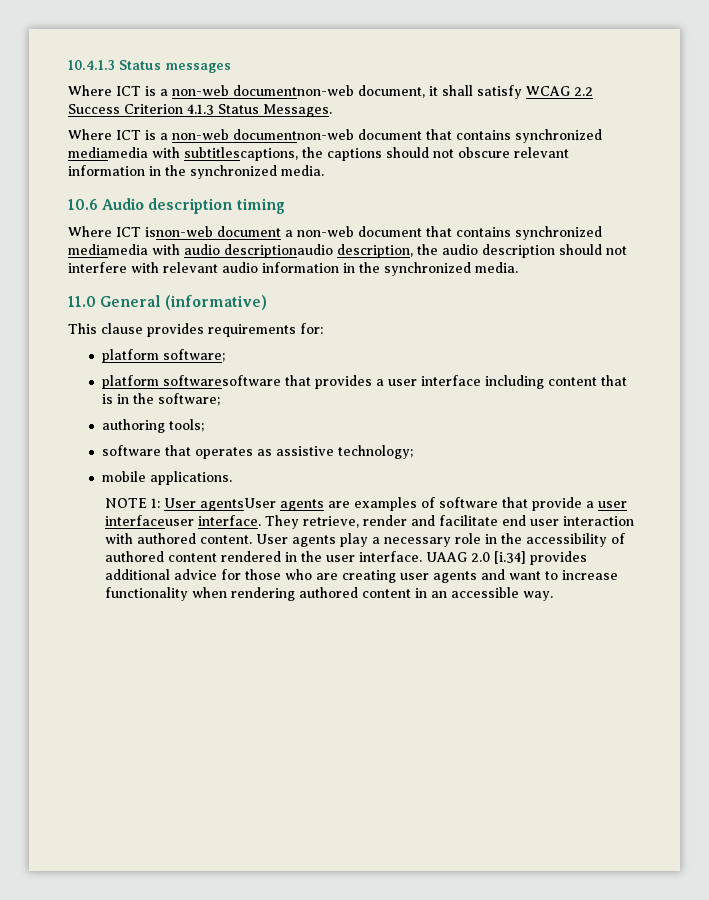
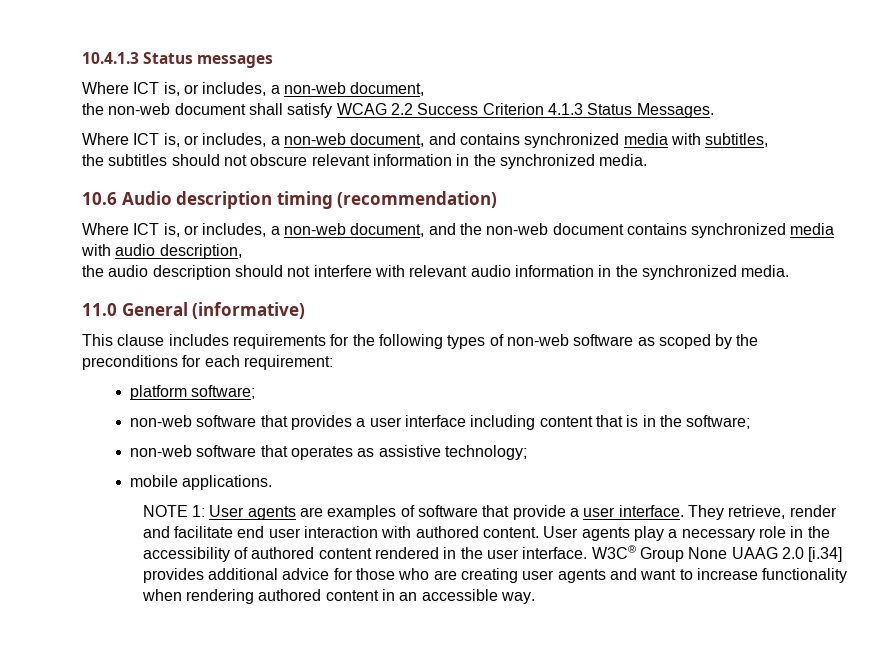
  10.4.1.3 Status messages
- Where ICT is a non-web documentnon-web document, it shall satisfy WCAG 2.2 Success Criterion 4.1.3 Status Messages.
+ Where ICT is, or includes, a non-web document,
+ the non-web document shall satisfy WCAG 2.2 Success Criterion 4.1.3 Status Messages.
- Where ICT is a non-web documentnon-web document that contains synchronized mediamedia with subtitlescaptions, the captions should not obscure relevant information in the synchronized media.
+ Where ICT is, or includes, a non-web document, and contains synchronized media with subtitles,
+ the subtitles should not obscure relevant information in the synchronized media.
- 10.6 Audio description timing
- Where ICT isnon-web document a non-web document that contains synchronized mediamedia with audio descriptionaudio description, the audio description should not interfere with relevant audio information in the synchronized media.
+ 10.6 Audio description timing (recommendation)
+ Where ICT is, or includes, a non-web document, and the non-web document contains synchronized media with audio description,
+ the audio description should not interfere with relevant audio information in the synchronized media.
- This clause provides requirements for:
+ This clause includes requirements for the following types of non-web software as scoped by the preconditions for each requirement:
- platform softwaresoftware that provides a user interface including content that is in the software;
+ non-web software that provides a user interface including content that is in the software;
- authoring tools;
- software that operates as assistive technology;
+ non-web software that operates as assistive technology;
- NOTE 1: User agentsUser agents are examples of software that provide a user interfaceuser interface.
+ NOTE 1: User agents are examples of software that provide a user interface.
- UAAG 2.0 [i.34] provides additional advice for those who are creating user agents and want to increase functionality when rendering authored content in an accessible way.
+ W3C® Group None UAAG 2.0 [i.34] provides additional advice for those who are creating user agents and want to increase functionality when rendering authored content in an accessible way.

